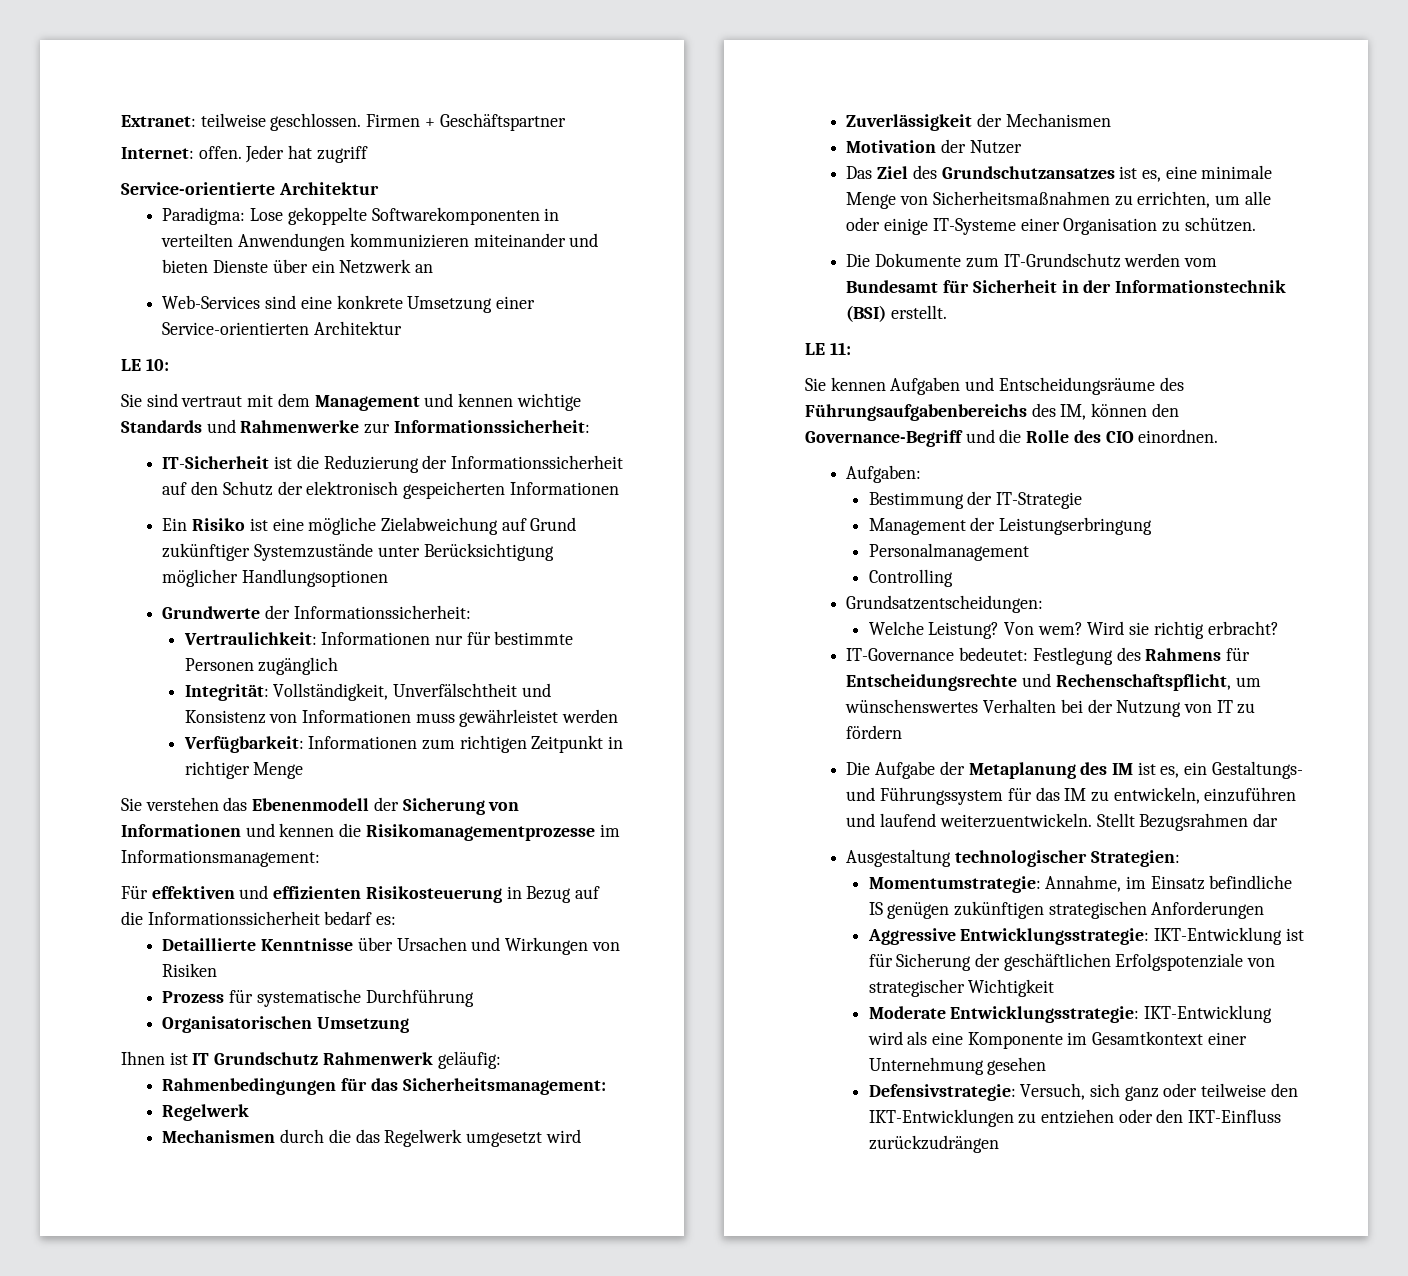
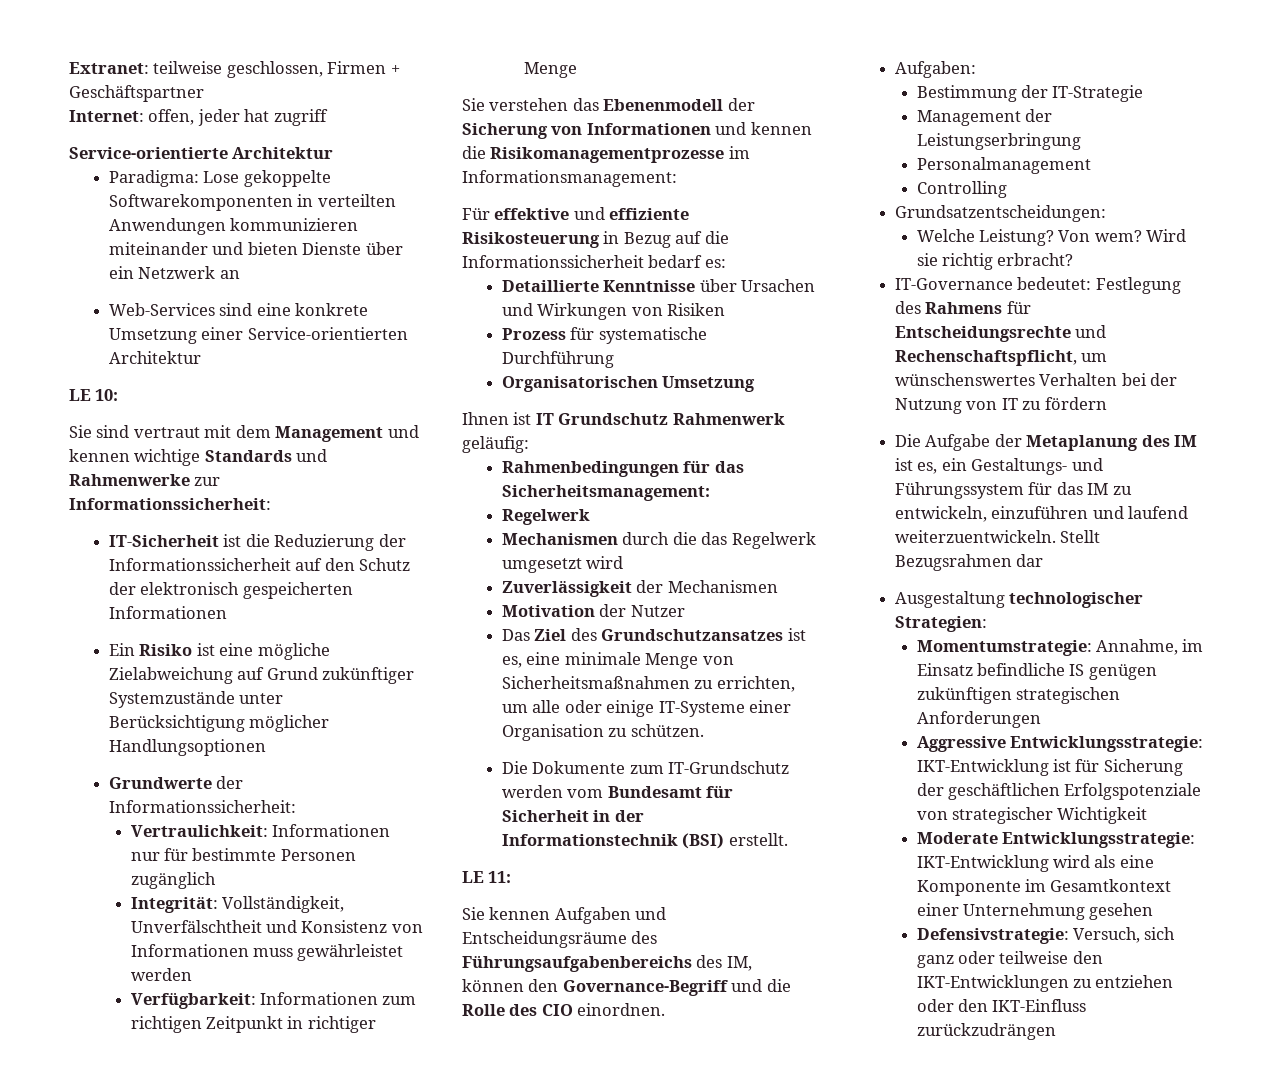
- Extranet: teilweise geschlossen. Firmen + Geschäftspartner
+ Extranet: teilweise geschlossen, Firmen + Geschäftspartner
- Internet: offen. Jeder hat zugriff
+ Internet: offen, jeder hat zugriff
- Für effektiven und effizienten Risikosteuerung in Bezug auf die Informationssicherheit bedarf es:
+ Für effektive und effiziente Risikosteuerung in Bezug auf die Informationssicherheit bedarf es:

